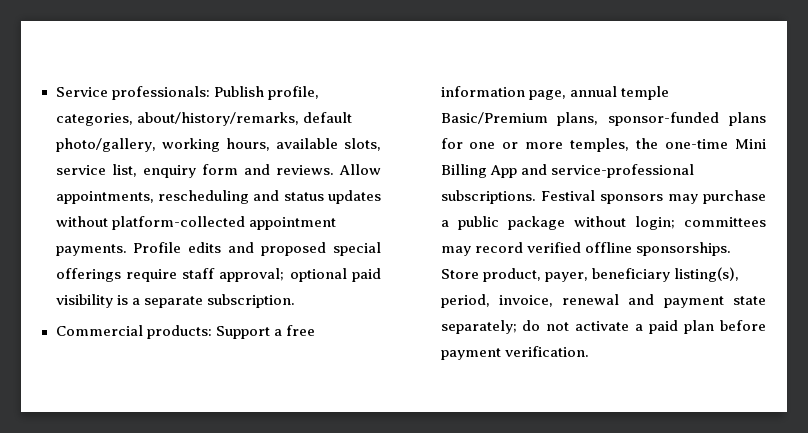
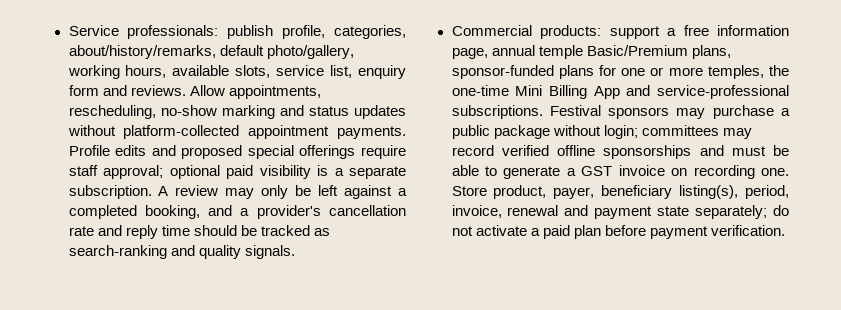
- Service professionals: Publish profile, categories, about/history/remarks, default photo/gallery, working hours, available slots, service list, enquiry form and reviews.
+ Service professionals: publish profile, categories, about/history/remarks, default photo/gallery, working hours, available slots, service list, enquiry form and reviews.
- Allow appointments, rescheduling and status updates without platform-collected appointment payments.
+ Allow appointments, rescheduling, no-show marking and status updates without platform-collected appointment payments.
+ A review may only be left against a completed booking, and a provider's cancellation rate and reply time should be tracked as search-ranking and quality signals.
- Commercial products: Support a free information page, annual temple Basic/Premium plans, sponsor-funded plans for one or more temples, the one-time Mini Billing App and service-professional subscriptions.
+ Commercial products: support a free information page, annual temple Basic/Premium plans, sponsor-funded plans for one or more temples, the one-time Mini Billing App and service-professional subscriptions.
- Festival sponsors may purchase a public package without login; committees may record verified offline sponsorships.
+ Festival sponsors may purchase a public package without login; committees may record verified offline sponsorships and must be able to generate a GST invoice on recording one.

